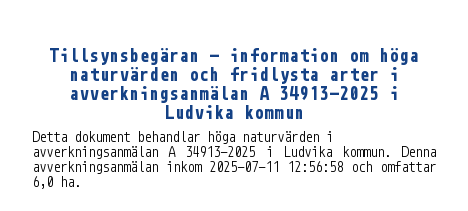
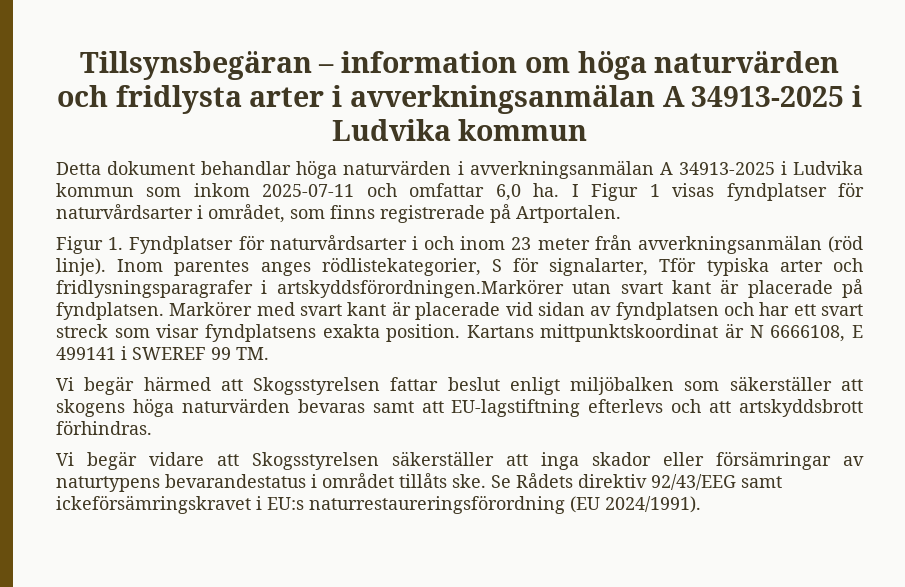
- Detta dokument behandlar höga naturvärden i avverkningsanmälan A 34913-2025 i Ludvika kommun. Denna avverkningsanmälan inkom 2025-07-11 12:56:58 och omfattar 6,0 ha.
+ Detta dokument behandlar höga naturvärden i avverkningsanmälan A 34913-2025 i Ludvika kommun som inkom 2025-07-11 och omfattar 6,0 ha.
+ I Figur 1 visas fyndplatser för naturvårdsarter i området, som finns registrerade på Artportalen.
+ Figur 1. Fyndplatser för naturvårdsarter i och inom 23 meter från avverkningsanmälan (röd linje). Inom parentes anges rödlistekategorier, S för signalarter, Tför typiska arter och fridlysningsparagrafer i artskyddsförordningen.Markörer utan svart kant är placerade på fyndplatsen. Markörer med svart kant är placerade vid sidan av fyndplatsen och har ett svart streck som visar fyndplatsens exakta position. Kartans mittpunktskoordinat är N 6666108, E 499141 i SWEREF 99 TM.
+ Vi begär härmed att Skogsstyrelsen fattar beslut enligt miljöbalken som säkerställer att skogens höga naturvärden bevaras samt att EU-lagstiftning efterlevs och att artskyddsbrott förhindras.
+ Vi begär vidare att Skogsstyrelsen säkerställer att inga skador eller försämringar av naturtypens bevarandestatus i området tillåts ske. Se Rådets direktiv 92/43/EEG samt ickeförsämringskravet i EU:s naturrestaureringsförordning (EU 2024/1991).

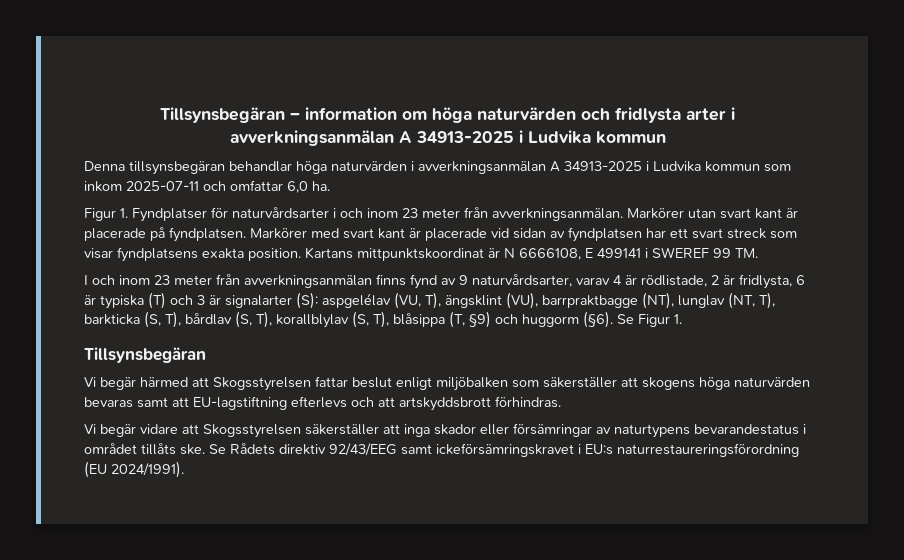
- Detta dokument behandlar höga naturvärden i avverkningsanmälan A 34913-2025 i Ludvika kommun som inkom 2025-07-11 och omfattar 6,0 ha. I Figur 1 visas fyndplatser för naturvårdsarter i området, som finns registrerade på Artportalen.
+ Denna tillsynsbegäran behandlar höga naturvärden i avverkningsanmälan A 34913-2025 i Ludvika kommun som inkom 2025-07-11 och omfattar 6,0 ha.
- Figur 1. Fyndplatser för naturvårdsarter i och inom 23 meter från avverkningsanmälan (röd linje). Inom parentes anges rödlistekategorier, S för signalarter, Tför typiska arter och fridlysningsparagrafer i artskyddsförordningen.Markörer utan svart kant är placerade på fyndplatsen.
+ Figur 1. Fyndplatser för naturvårdsarter i och inom 23 meter från avverkningsanmälan. Markörer utan svart kant är placerade på fyndplatsen.
- Markörer med svart kant är placerade vid sidan av fyndplatsen och har ett svart streck som visar fyndplatsens exakta position.
+ Markörer med svart kant är placerade vid sidan av fyndplatsen har ett svart streck som visar fyndplatsens exakta position.
+ I och inom 23 meter från avverkningsanmälan finns fynd av 9 naturvårdsarter, varav 4 är rödlistade, 2 är fridlysta, 6 är typiska (T) och 3 är signalarter (S): aspgelélav (VU, T), ängsklint (VU), barrpraktbagge (NT), lunglav (NT, T), barkticka (S, T), bårdlav (S, T), korallblylav (S, T), blåsippa (T, §9) och huggorm (§6). Se Figur 1.
+ Tillsynsbegäran

